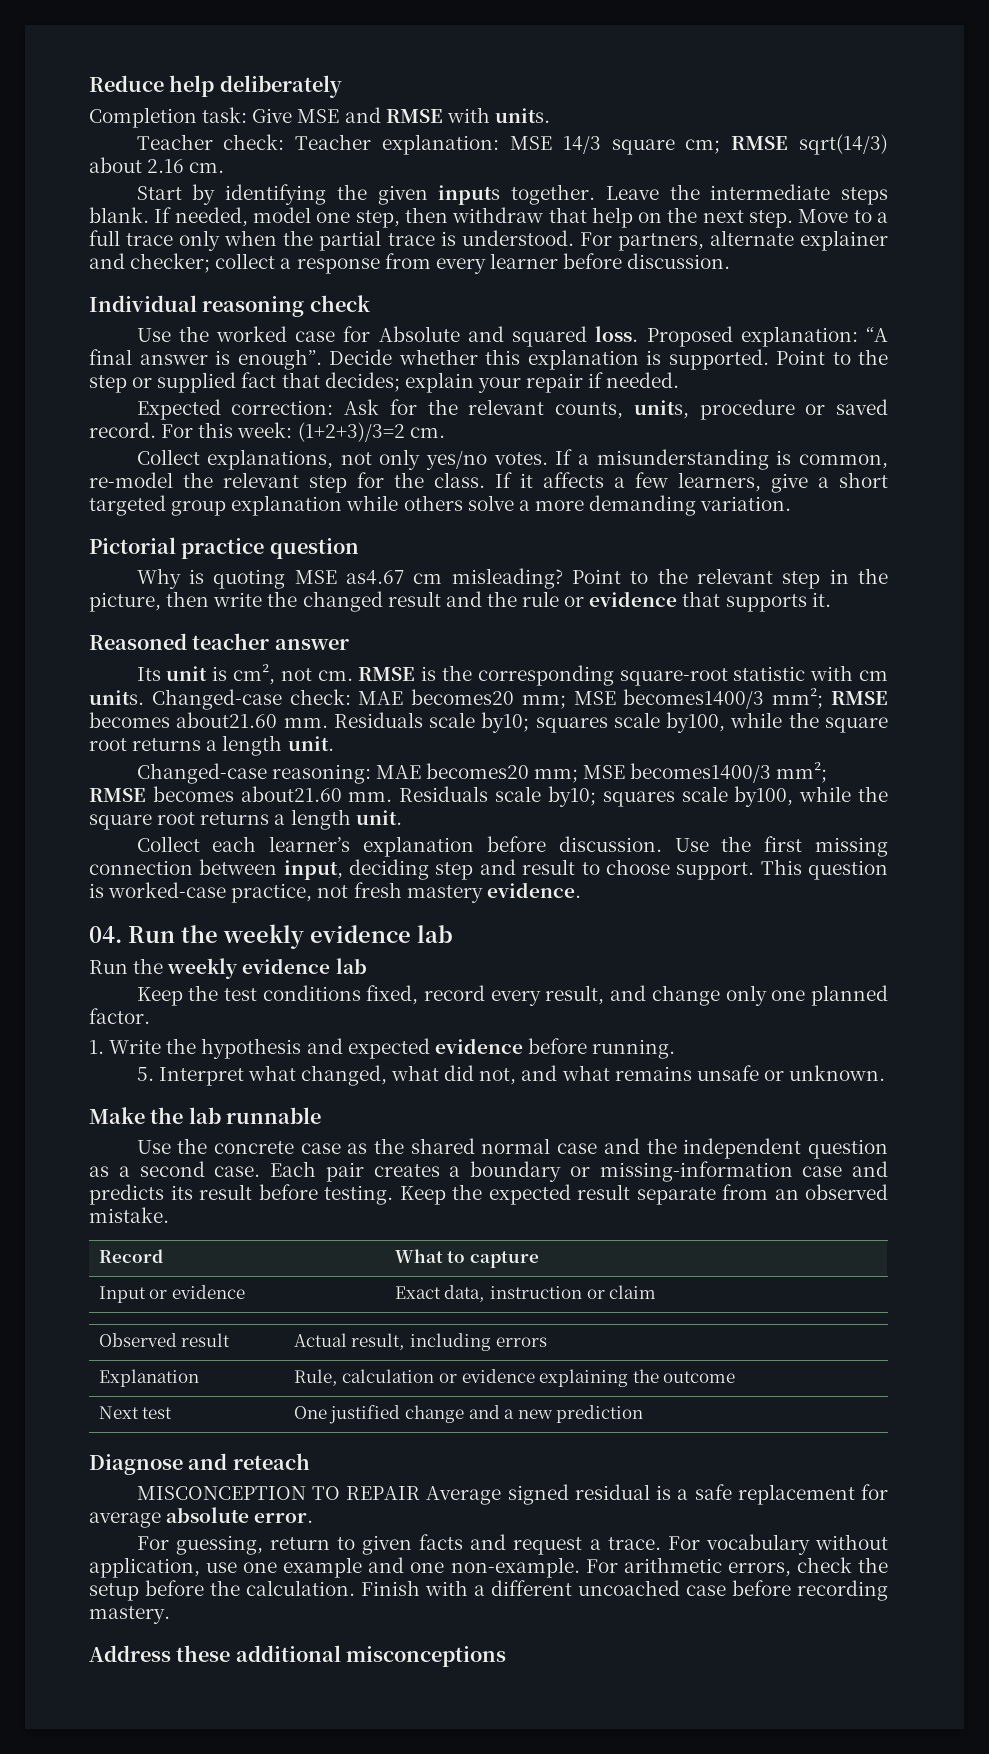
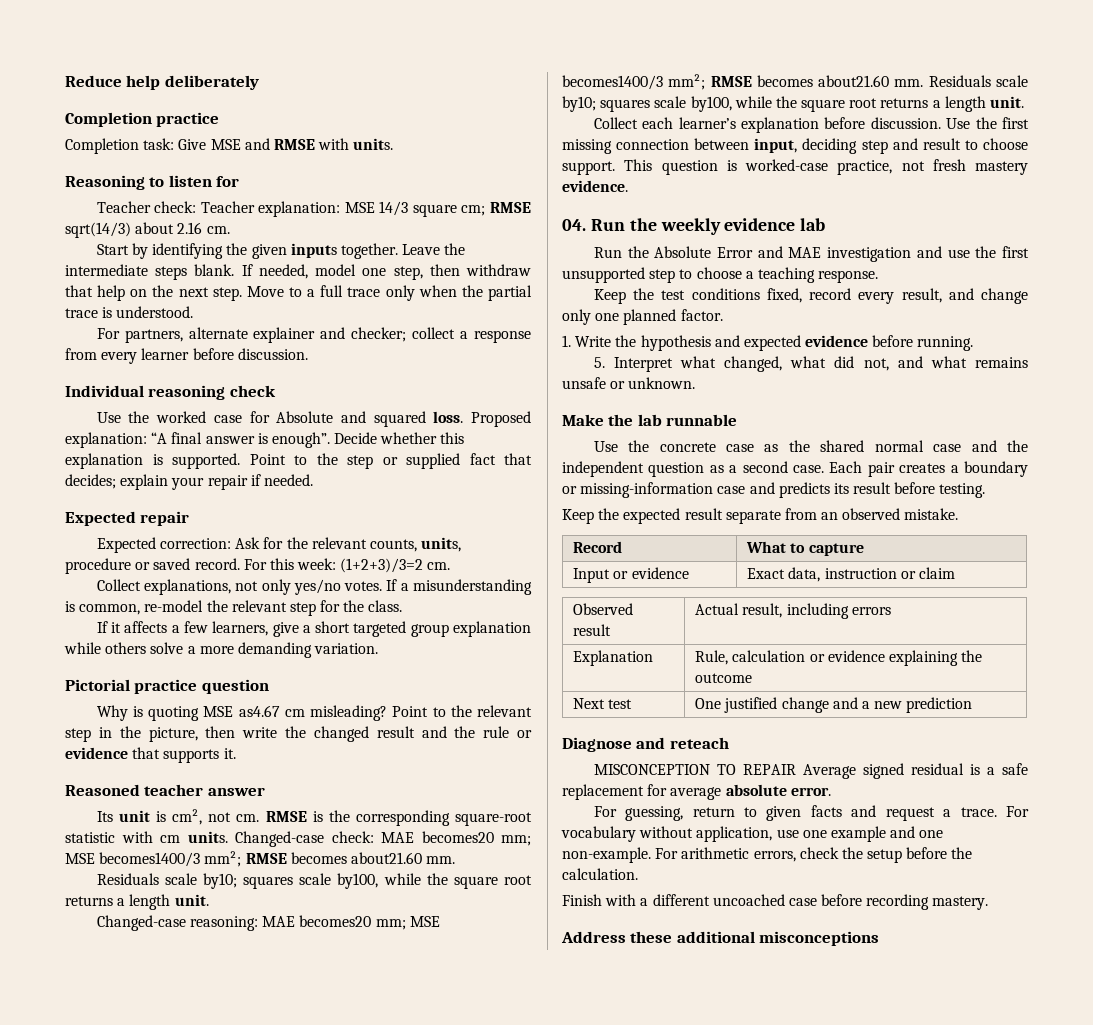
+ Completion practice
+ Reasoning to listen for
- Move to a full trace only when the partial trace is understood. For partners, alternate explainer and checker; collect a response from every learner before discussion.
+ Move to a full trace only when the partial trace is understood.
+ For partners, alternate explainer and checker; collect a response from every learner before discussion.
+ Expected repair
- If a misunderstanding is common, re-model the relevant step for the class. If it affects a few learners, give a short targeted group explanation while others solve a more demanding variation.
+ If a misunderstanding is common, re-model the relevant step for the class.
+ If it affects a few learners, give a short targeted group explanation while others solve a more demanding variation.
- Changed-case check: MAE becomes20 mm; MSE becomes1400/3 mm²; RMSE becomes about21.60 mm. Residuals scale by10; squares scale by100, while the square root returns a length unit.
+ Changed-case check: MAE becomes20 mm; MSE becomes1400/3 mm²; RMSE becomes about21.60 mm.
+ Residuals scale by10; squares scale by100, while the square root returns a length unit.
  04. Run the weekly evidence lab
- Run the weekly evidence lab
+ Run the Absolute Error and MAE investigation and use the first unsupported step to choose a teaching response.
- Each pair creates a boundary or missing-information case and predicts its result before testing. Keep the expected result separate from an observed mistake.
+ Each pair creates a boundary or missing-information case and predicts its result before testing.
+ Keep the expected result separate from an observed mistake.
- For arithmetic errors, check the setup before the calculation. Finish with a different uncoached case before recording mastery.
+ For arithmetic errors, check the setup before the calculation.
+ Finish with a different uncoached case before recording mastery.

